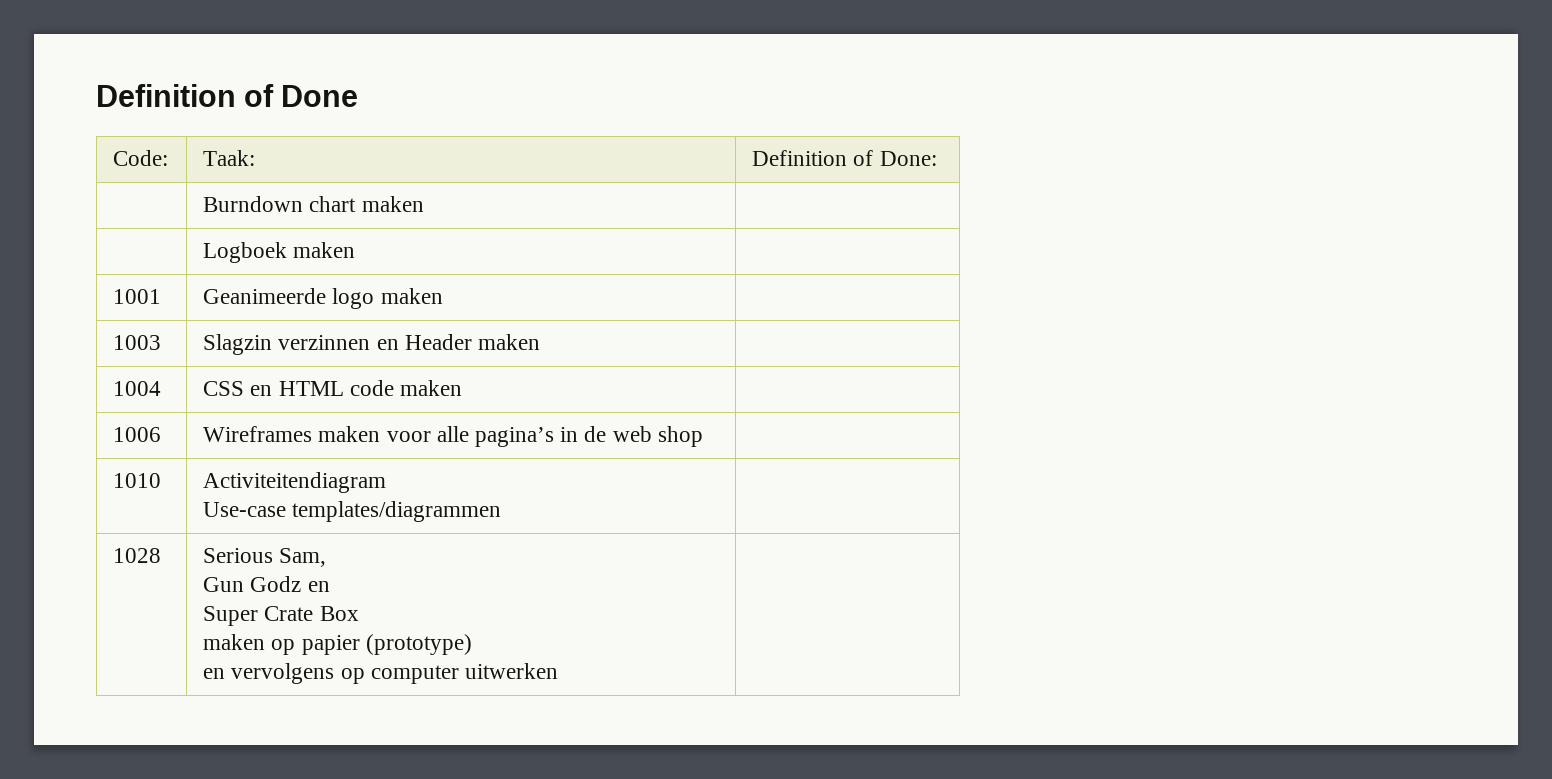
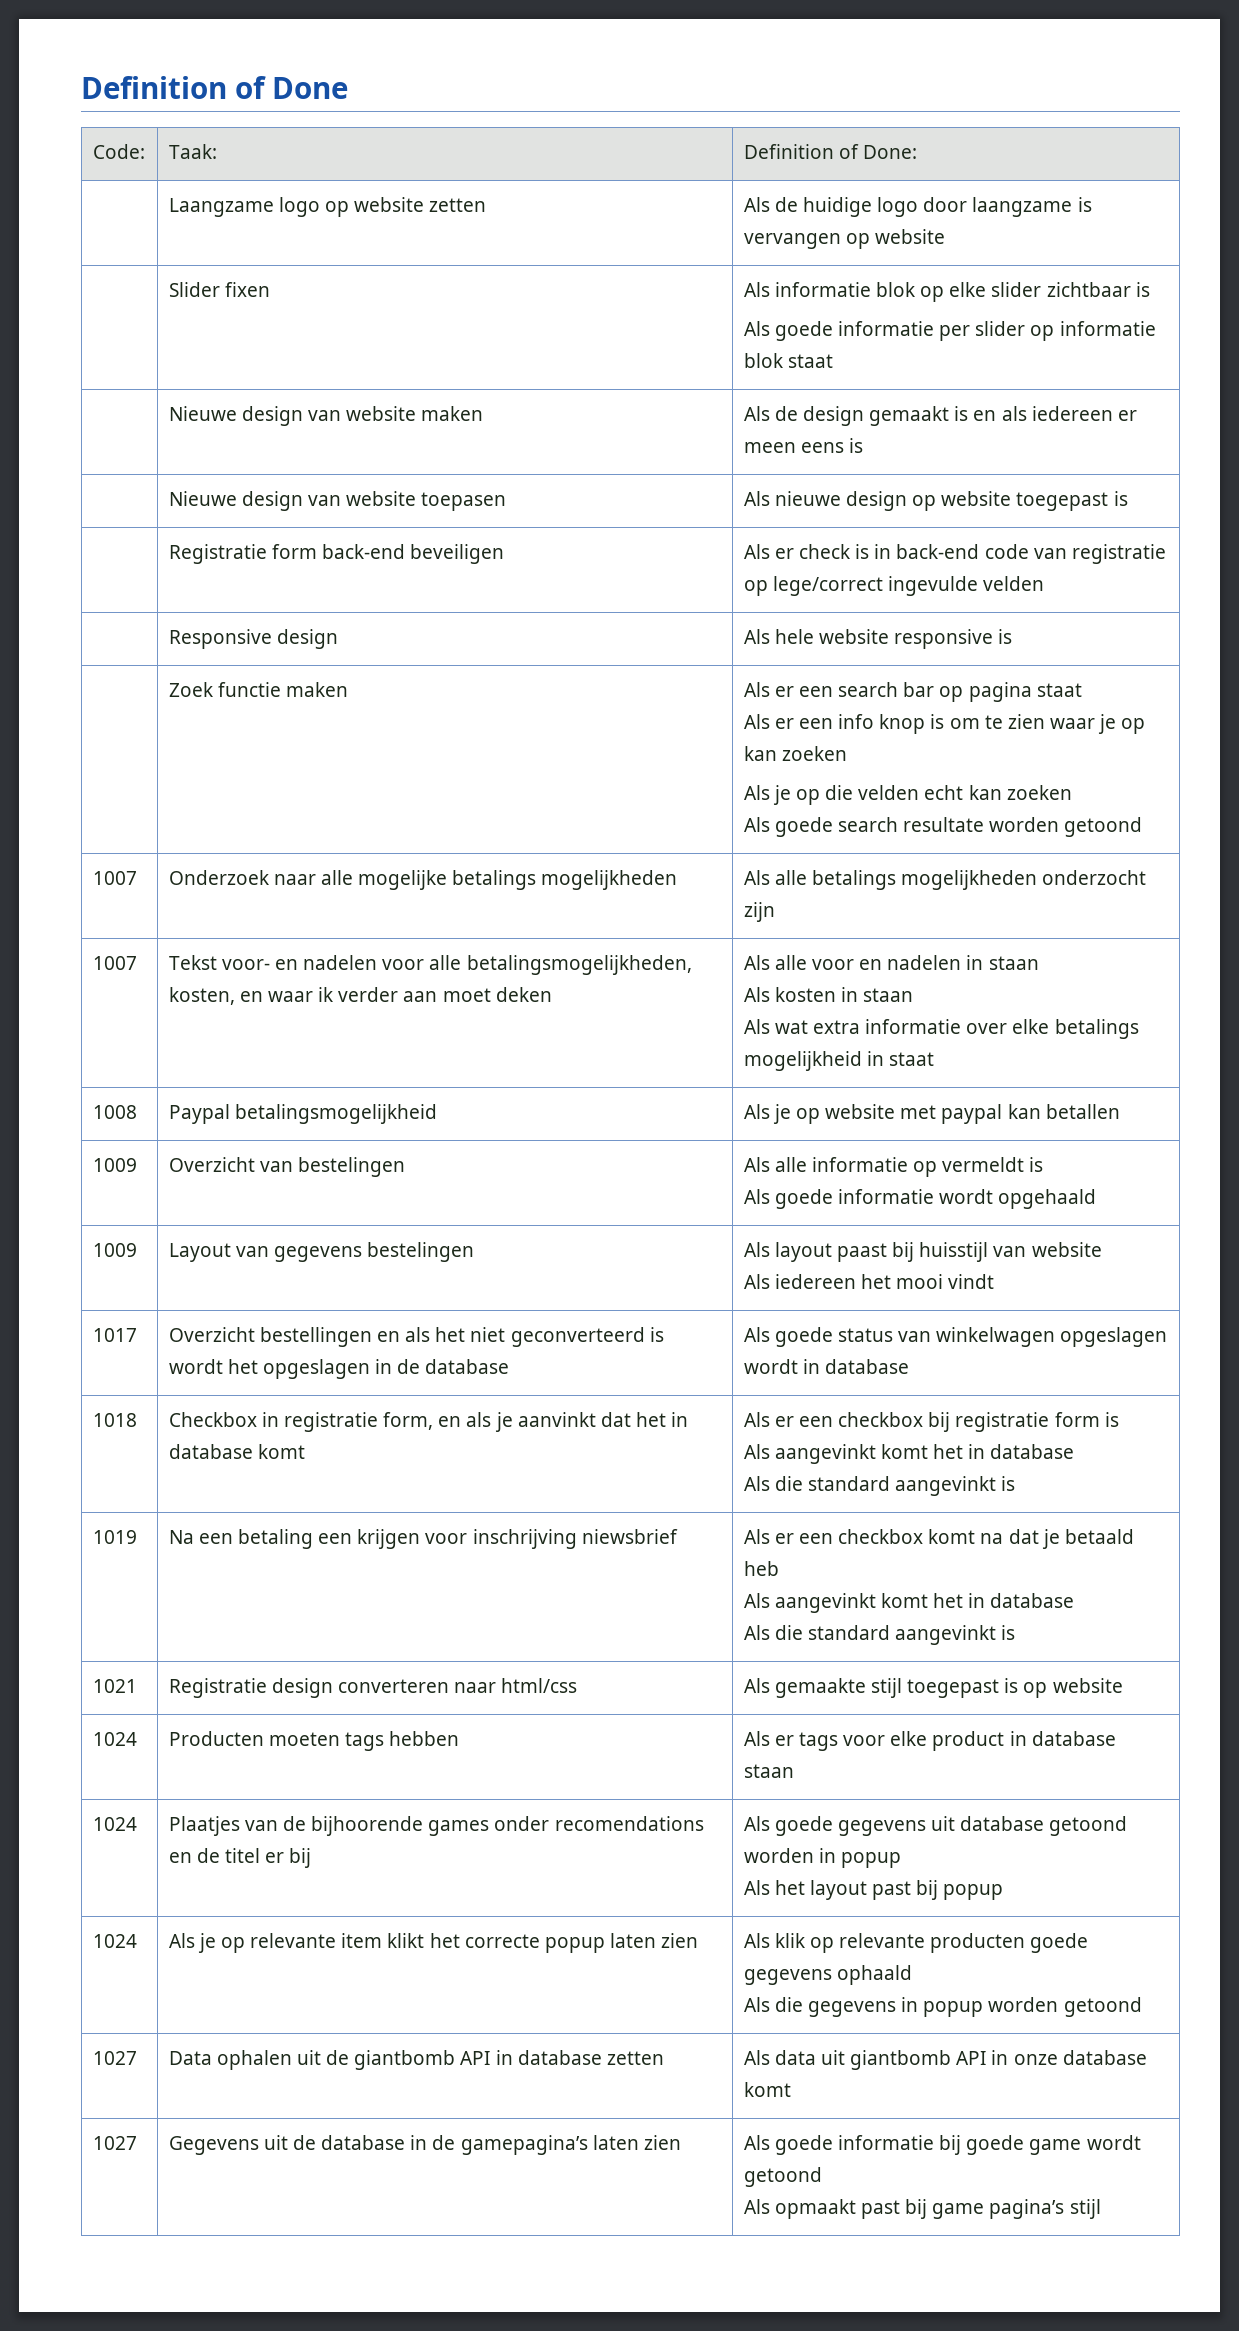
- | Burndown chart maken |
- | Logboek maken |
- 1001 | Geanimeerde logo maken |
- 1003 | Slagzin verzinnen en Header maken |
- 1004 | CSS en HTML code maken |
- 1006 | Wireframes maken voor alle pagina’s in de web shop |
- 1010 | Activiteitendiagram
- Use-case templates/diagrammen |
- 1028 | Serious Sam,
- Gun Godz en
- Super Crate Box
- maken op papier (prototype)
- en vervolgens op computer uitwerken |
+ | Laangzame logo op website zetten | Als de huidige logo door laangzame is vervangen op website
+ | Slider fixen | Als informatie blok op elke slider zichtbaar is
+ Als goede informatie per slider op informatie blok staat
+ | Nieuwe design van website maken | Als de design gemaakt is en als iedereen er meen eens is
+ | Nieuwe design van website toepasen | Als nieuwe design op website toegepast is
+ | Registratie form back-end beveiligen | Als er check is in back-end code van registratie op lege/correct ingevulde velden
+ | Responsive design | Als hele website responsive is
+ | Zoek functie maken | Als er een search bar op pagina staat
+ Als er een info knop is om te zien waar je op kan zoeken
+ Als je op die velden echt kan zoeken
+ Als goede search resultate worden getoond
+ 1007 | Onderzoek naar alle mogelijke betalings mogelijkheden | Als alle betalings mogelijkheden onderzocht zijn
+ 1007 | Tekst voor- en nadelen voor alle betalingsmogelijkheden, kosten, en waar ik verder aan moet deken | Als alle voor en nadelen in staan
+ Als kosten in staan
+ Als wat extra informatie over elke betalings mogelijkheid in staat
+ 1008 | Paypal betalingsmogelijkheid | Als je op website met paypal kan betallen
+ 1009 | Overzicht van bestelingen | Als alle informatie op vermeldt is
+ Als goede informatie wordt opgehaald
+ 1009 | Layout van gegevens bestelingen | Als layout paast bij huisstijl van website
+ Als iedereen het mooi vindt
+ 1017 | Overzicht bestellingen en als het niet geconverteerd is wordt het opgeslagen in de database | Als goede status van winkelwagen opgeslagen wordt in database
+ 1018 | Checkbox in registratie form, en als je aanvinkt dat het in database komt | Als er een checkbox bij registratie form is
+ Als aangevinkt komt het in database
+ Als die standard aangevinkt is
+ 1019 | Na een betaling een krijgen voor inschrijving niewsbrief | Als er een checkbox komt na dat je betaald heb
+ Als aangevinkt komt het in database
+ Als die standard aangevinkt is
+ 1021 | Registratie design converteren naar html/css | Als gemaakte stijl toegepast is op website
+ 1024 | Producten moeten tags hebben | Als er tags voor elke product in database staan
+ 1024 | Plaatjes van de bijhoorende games onder recomendations en de titel er bij | Als goede gegevens uit database getoond worden in popup
+ Als het layout past bij popup
+ 1024 | Als je op relevante item klikt het correcte popup laten zien | Als klik op relevante producten goede gegevens ophaald
+ Als die gegevens in popup worden getoond
+ 1027 | Data ophalen uit de giantbomb API in database zetten | Als data uit giantbomb API in onze database komt
+ 1027 | Gegevens uit de database in de gamepagina’s laten zien | Als goede informatie bij goede game wordt getoond
+ Als opmaakt past bij game pagina’s stijl

